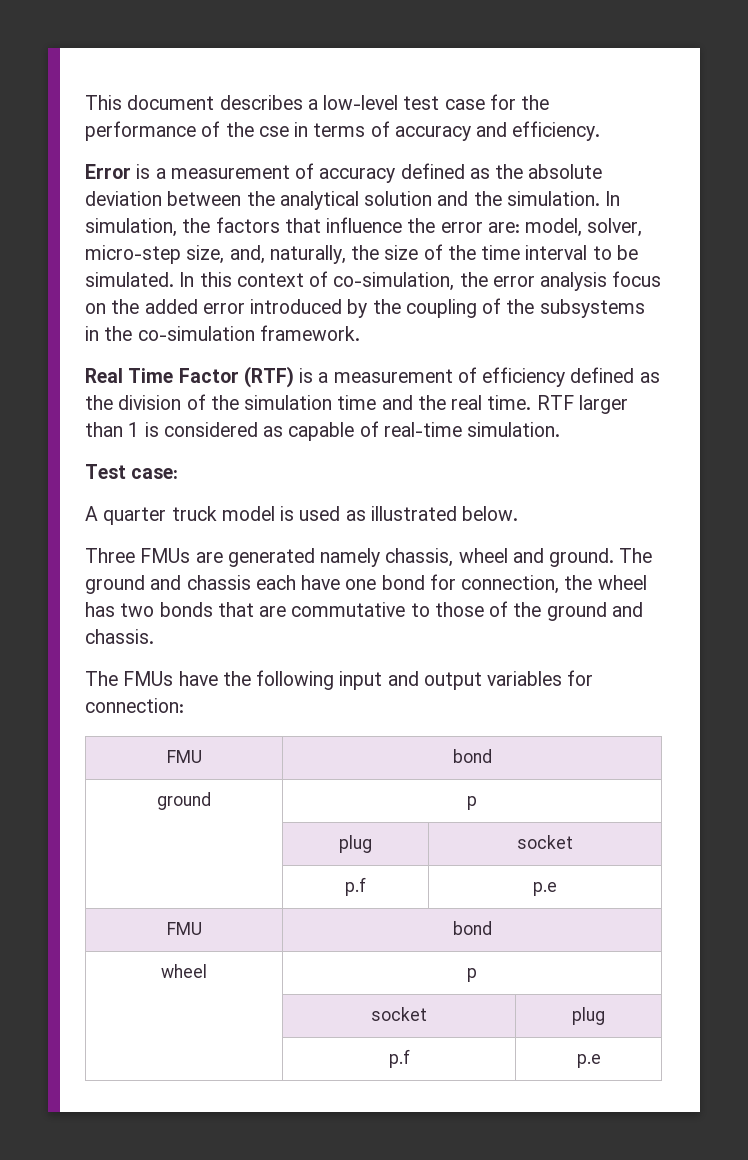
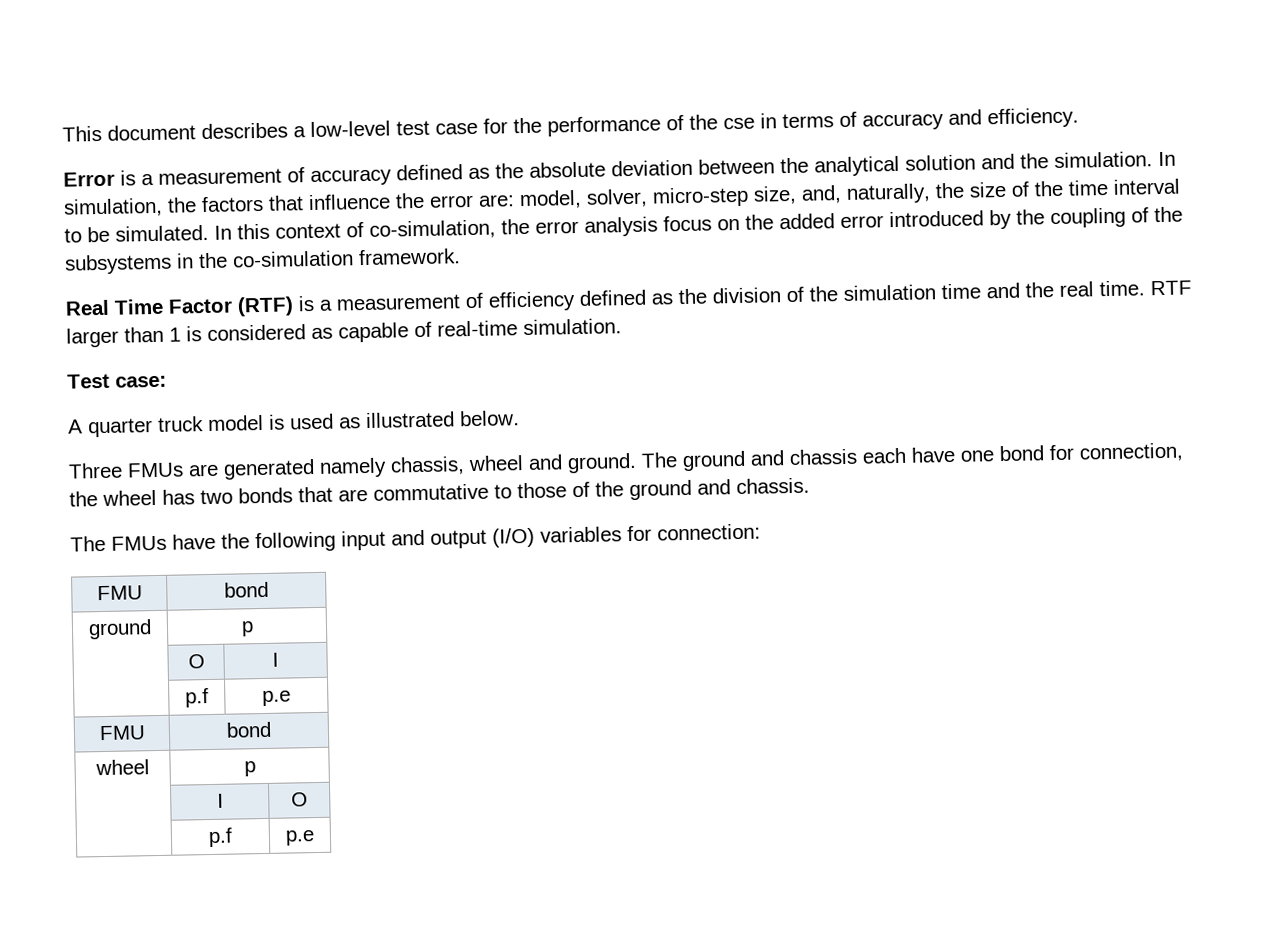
- The FMUs have the following input and output variables for connection:
+ The FMUs have the following input and output (I/O) variables for connection:
- | plug | socket
+ | O | I
- | socket | plug
+ | I | O

